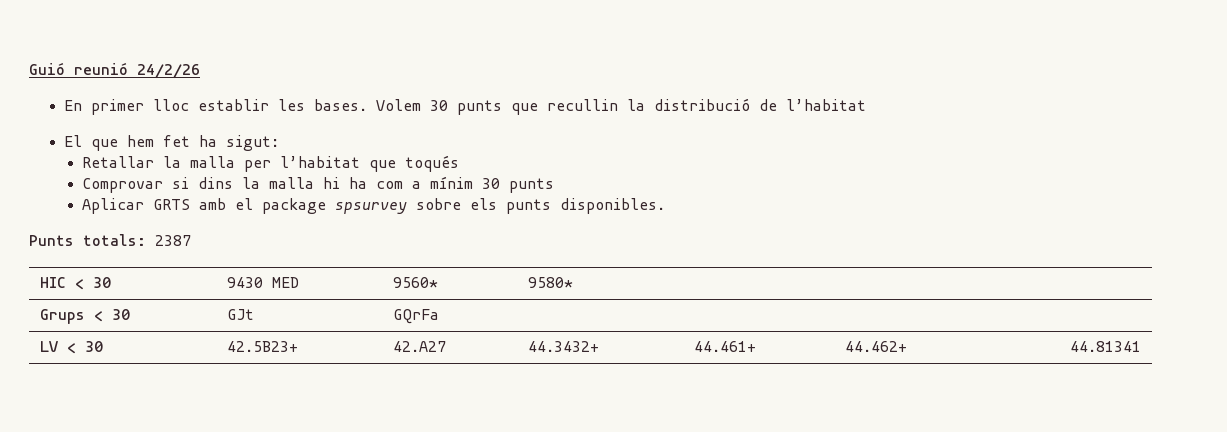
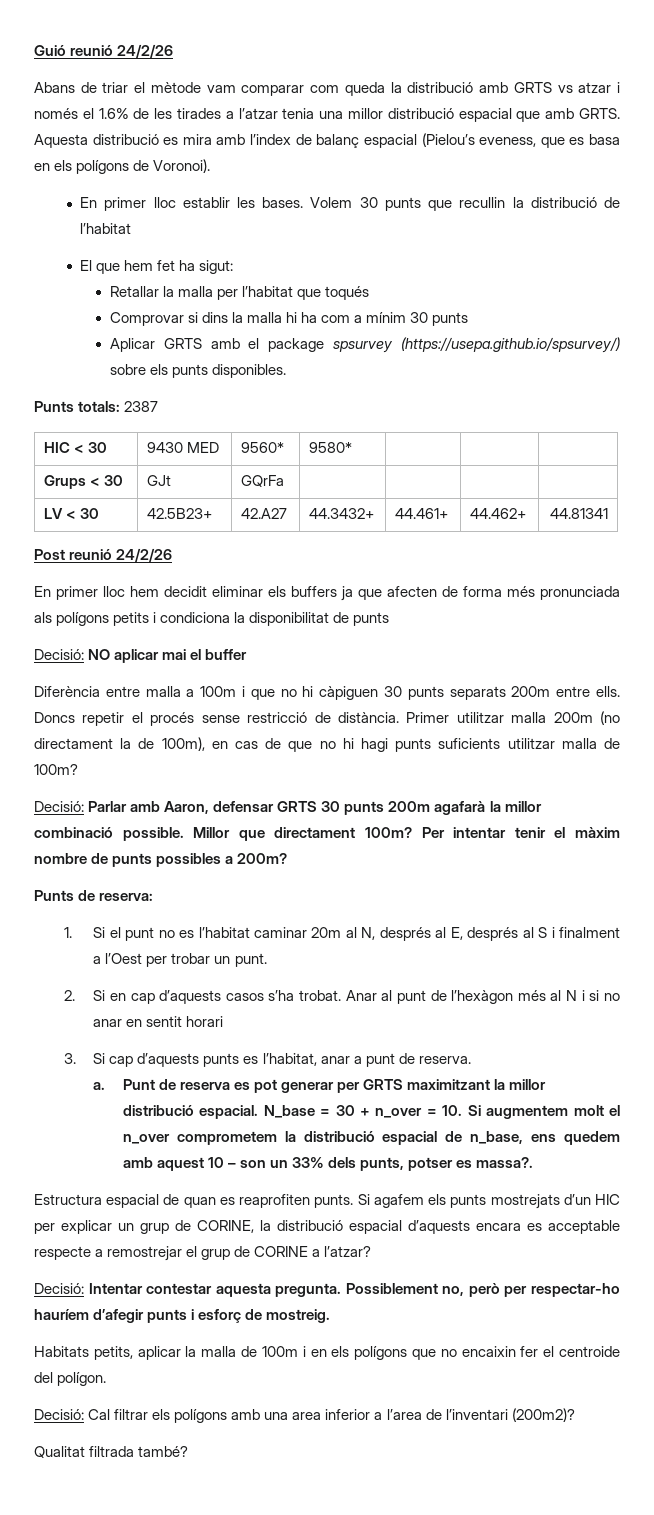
+ Abans de triar el mètode vam comparar com queda la distribució amb GRTS vs atzar i només el 1.6% de les tirades a l’atzar tenia una millor distribució espacial que amb GRTS. Aquesta distribució es mira amb l’index de balanç espacial (Pielou’s eveness, que es basa en els polígons de Voronoi).
- Aplicar GRTS amb el package spsurvey sobre els punts disponibles.
+ Aplicar GRTS amb el package spsurvey (https://usepa.github.io/spsurvey/) sobre els punts disponibles.
+ Post reunió 24/2/26
+ En primer lloc hem decidit eliminar els buffers ja que afecten de forma més pronunciada als polígons petits i condiciona la disponibilitat de punts
+ Decisió: NO aplicar mai el buffer
+ Diferència entre malla a 100m i que no hi càpiguen 30 punts separats 200m entre ells. Doncs repetir el procés sense restricció de distància. Primer utilitzar malla 200m (no directament la de 100m), en cas de que no hi hagi punts suficients utilitzar malla de 100m?
+ Decisió: Parlar amb Aaron, defensar GRTS 30 punts 200m agafarà la millor combinació possible. Millor que directament 100m? Per intentar tenir el màxim nombre de punts possibles a 200m?
+ Punts de reserva:
+ 1. Si el punt no es l’habitat caminar 20m al N, després al E, després al S i finalment a l’Oest per trobar un punt.
+ 2. Si en cap d’aquests casos s’ha trobat. Anar al punt de l’hexàgon més al N i si no anar en sentit horari
+ 3. Si cap d’aquests punts es l’habitat, anar a punt de reserva.
+ a. Punt de reserva es pot generar per GRTS maximitzant la millor distribució espacial. N_base = 30 + n_over = 10. Si augmentem molt el n_over comprometem la distribució espacial de n_base, ens quedem amb aquest 10 – son un 33% dels punts, potser es massa?.
+ Estructura espacial de quan es reaprofiten punts. Si agafem els punts mostrejats d’un HIC per explicar un grup de CORINE, la distribució espacial d’aquests encara es acceptable respecte a remostrejar el grup de CORINE a l’atzar?
+ Decisió: Intentar contestar aquesta pregunta. Possiblement no, però per respectar-ho hauríem d’afegir punts i esforç de mostreig.
+ Habitats petits, aplicar la malla de 100m i en els polígons que no encaixin fer el centroide del polígon.
+ Decisió: Cal filtrar els polígons amb una area inferior a l’area de l’inventari (200m2)?
+ Qualitat filtrada també?

